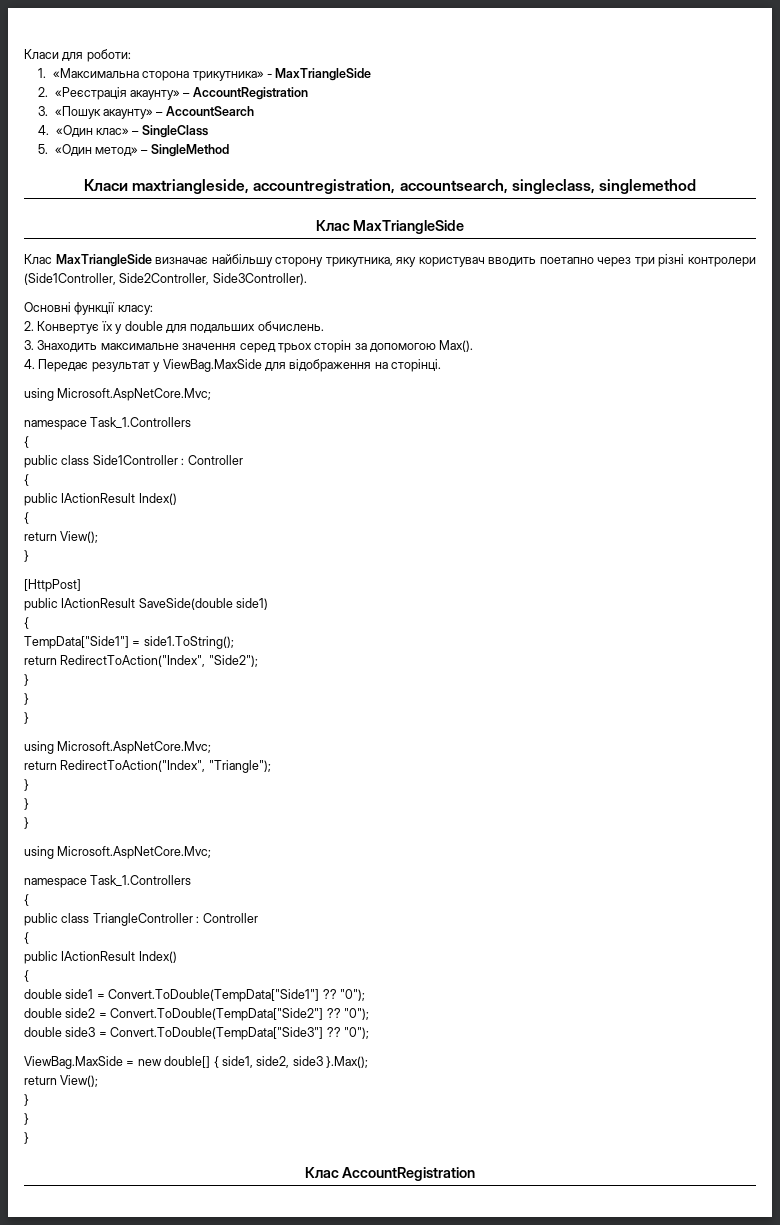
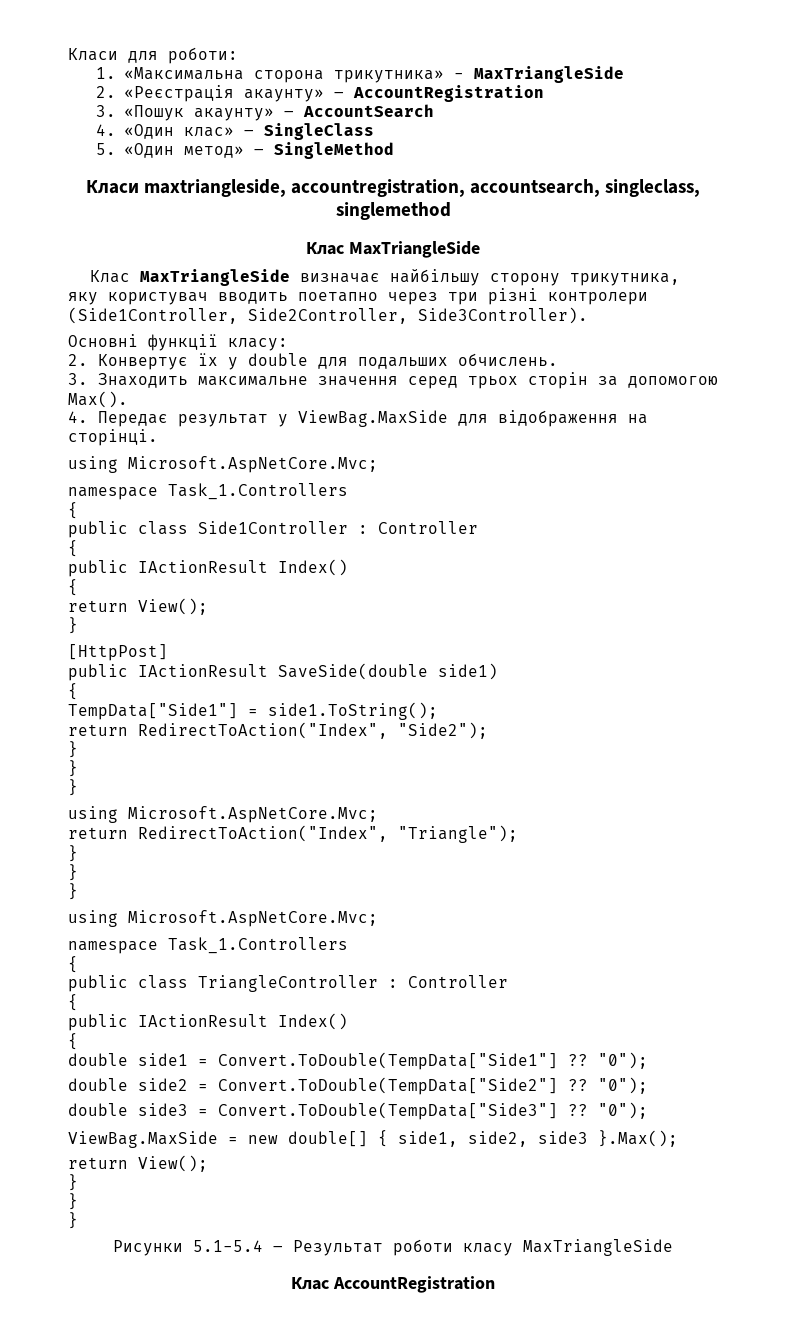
+ Рисунки 5.1-5.4 – Результат роботи класу MaxTriangleSide

